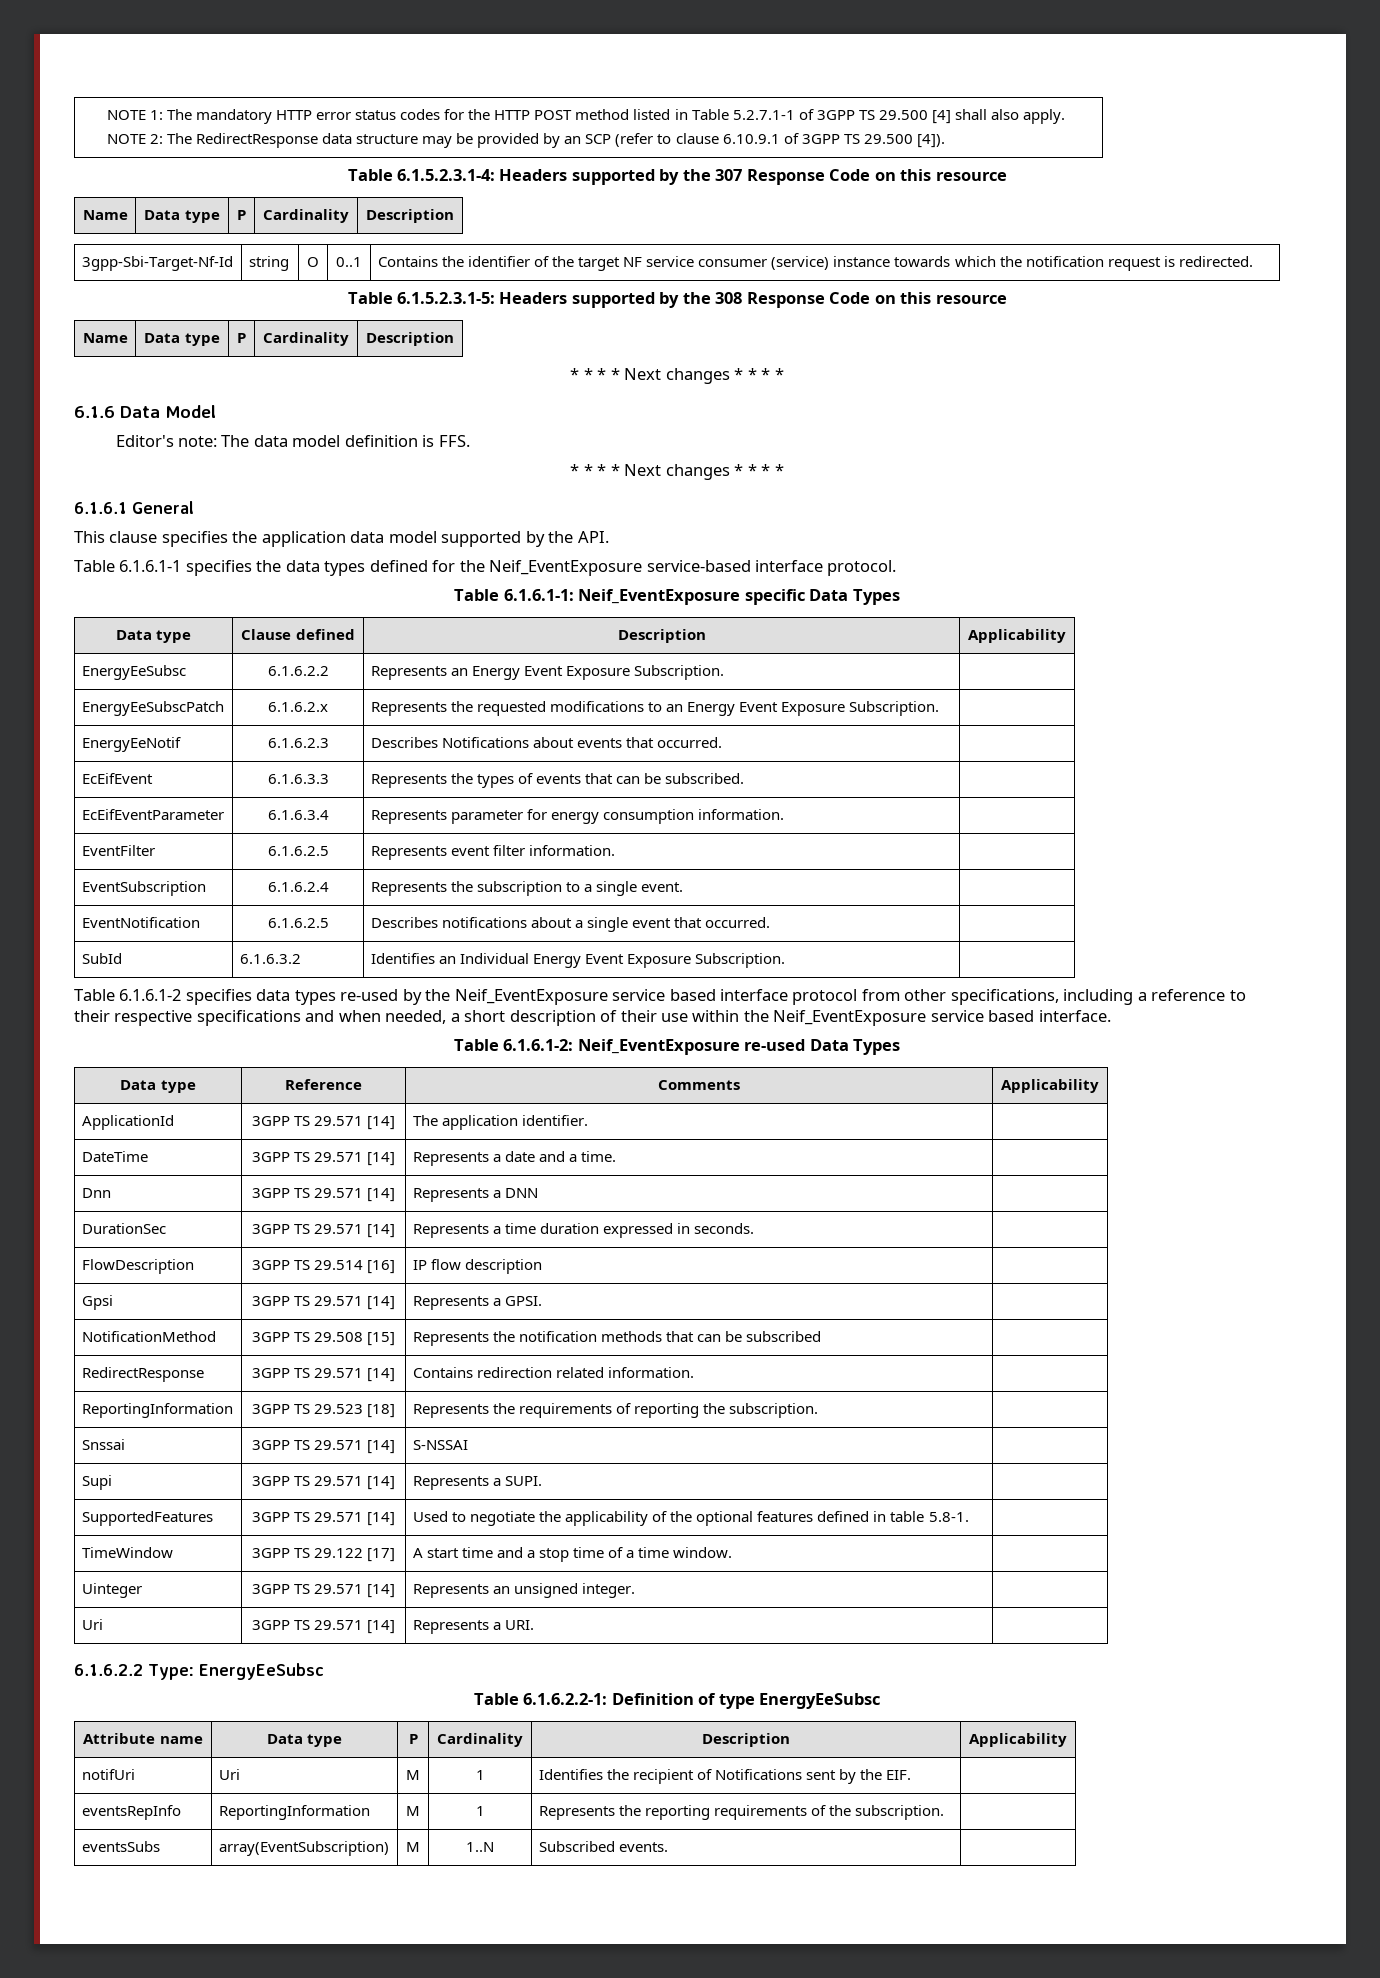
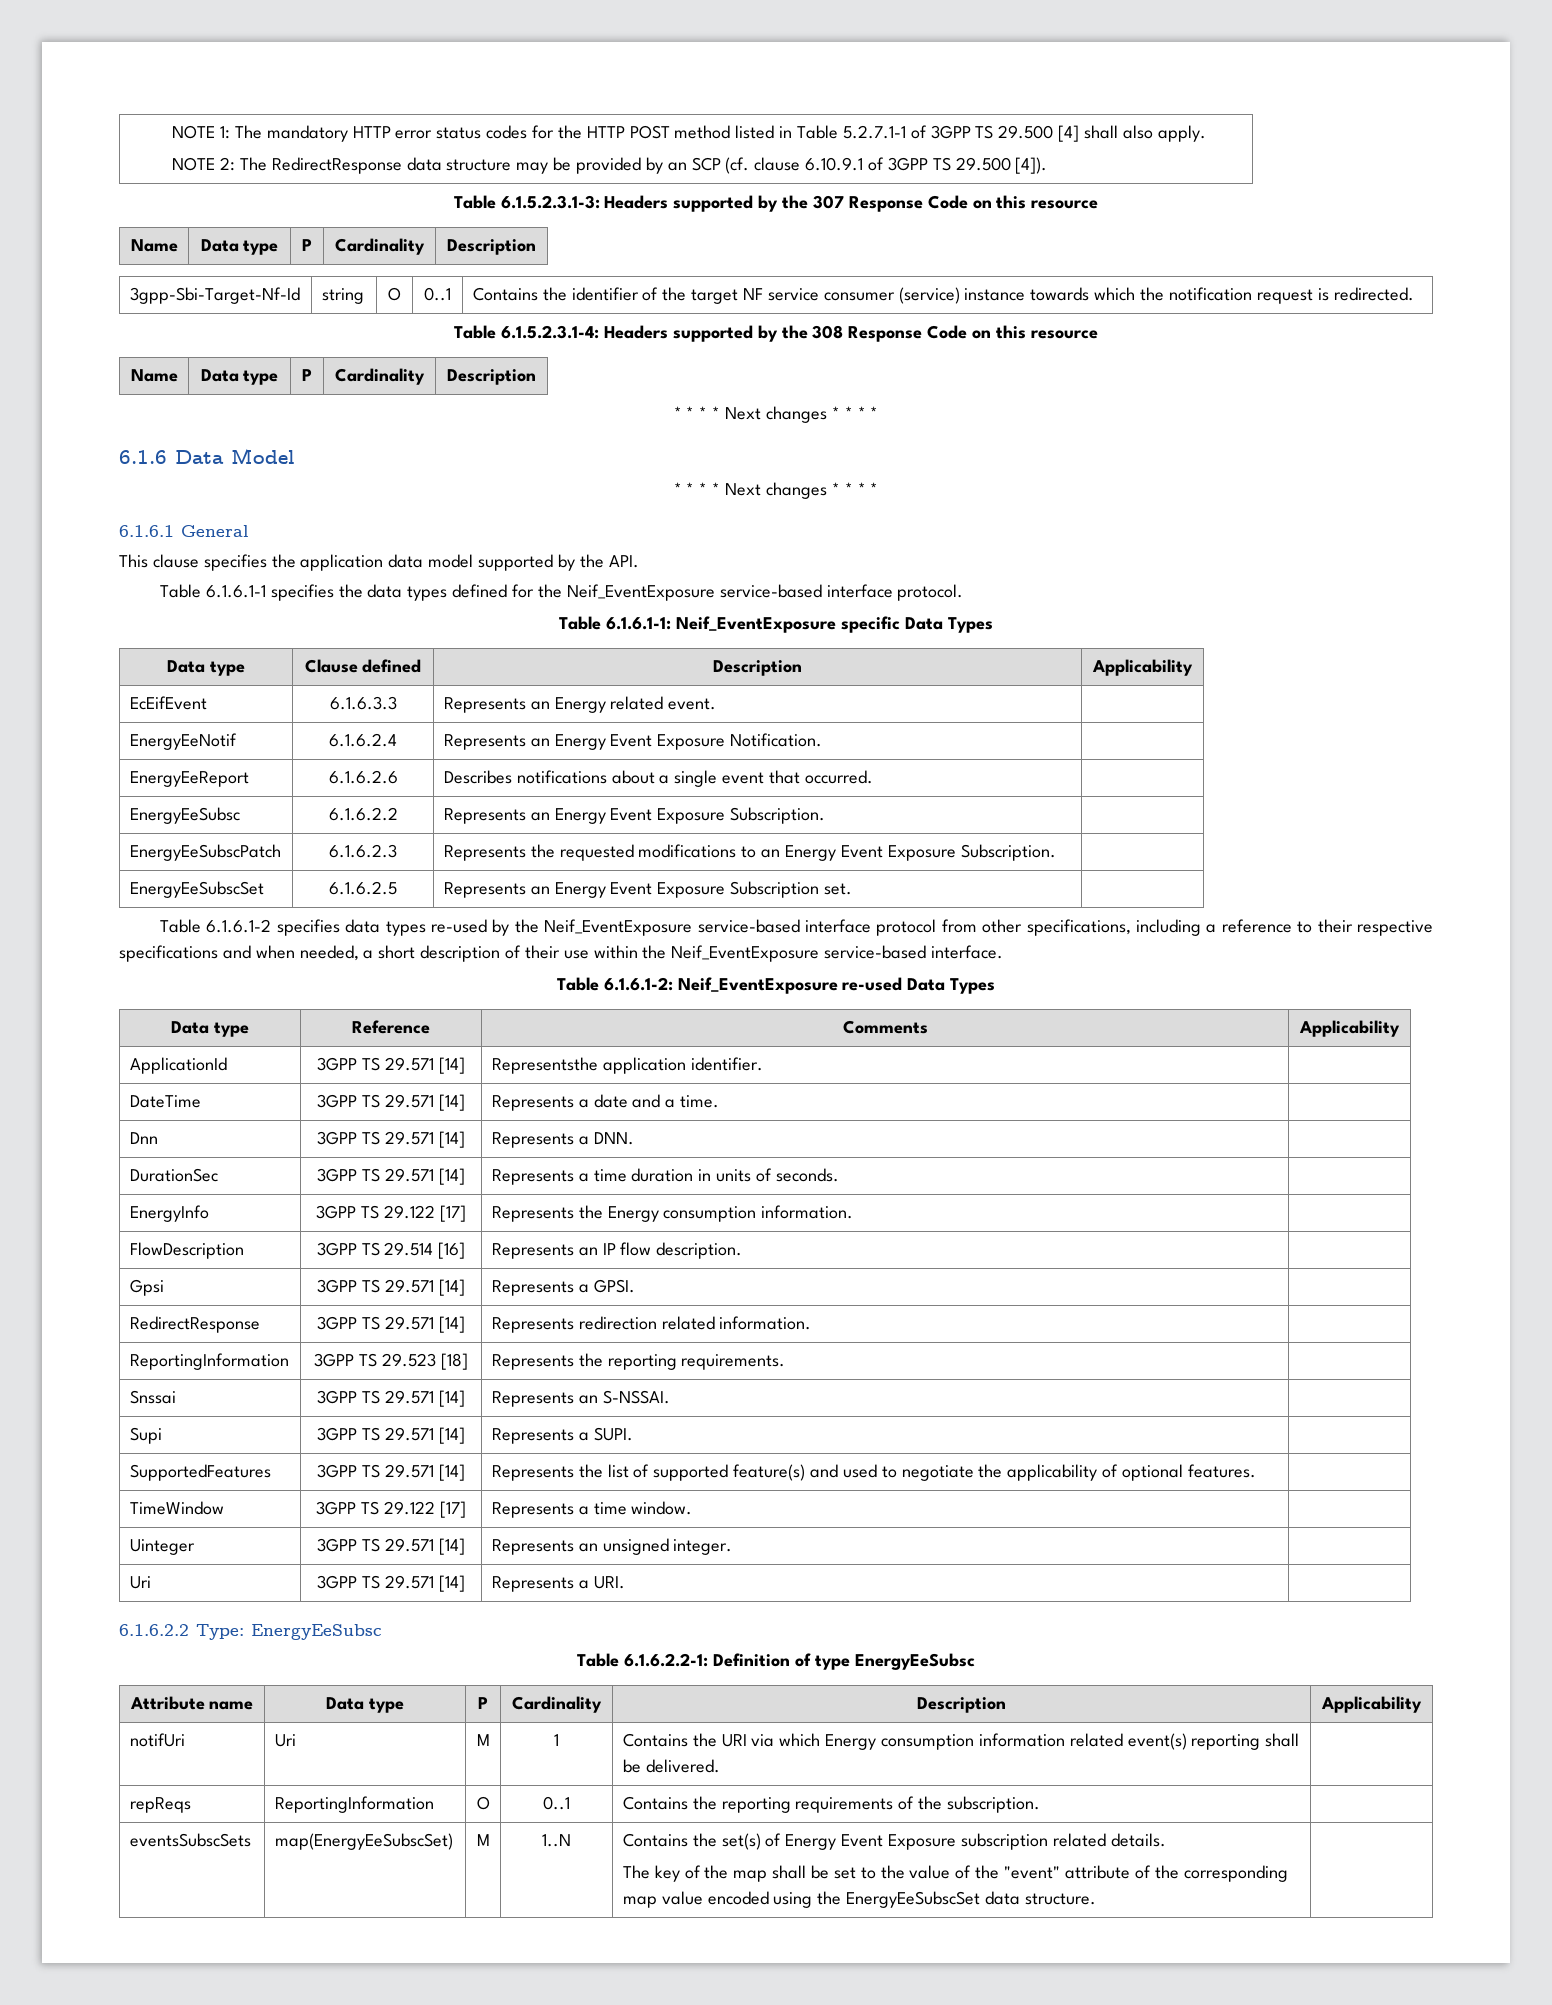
- NOTE 2: The RedirectResponse data structure may be provided by an SCP (refer to clause 6.10.9.1 of 3GPP TS 29.500 [4]).
+ NOTE 2: The RedirectResponse data structure may be provided by an SCP (cf. clause 6.10.9.1 of 3GPP TS 29.500 [4]).
- Table 6.1.5.2.3.1-4: Headers supported by the 307 Response Code on this resource
+ Table 6.1.5.2.3.1-3: Headers supported by the 307 Response Code on this resource
- Table 6.1.5.2.3.1-5: Headers supported by the 308 Response Code on this resource
+ Table 6.1.5.2.3.1-4: Headers supported by the 308 Response Code on this resource
- Editor's note: The data model definition is FFS.
+ EcEifEvent | 6.1.6.3.3 | Represents an Energy related event. |
+ EnergyEeNotif | 6.1.6.2.4 | Represents an Energy Event Exposure Notification. |
+ EnergyEeReport | 6.1.6.2.6 | Describes notifications about a single event that occurred. |
- EnergyEeSubscPatch | 6.1.6.2.x | Represents the requested modifications to an Energy Event Exposure Subscription. |
+ EnergyEeSubscPatch | 6.1.6.2.3 | Represents the requested modifications to an Energy Event Exposure Subscription. |
- EnergyEeNotif | 6.1.6.2.3 | Describes Notifications about events that occurred. |
- EcEifEvent | 6.1.6.3.3 | Represents the types of events that can be subscribed. |
- EcEifEventParameter | 6.1.6.3.4 | Represents parameter for energy consumption information. |
- EventFilter | 6.1.6.2.5 | Represents event filter information. |
- EventSubscription | 6.1.6.2.4 | Represents the subscription to a single event. |
- EventNotification | 6.1.6.2.5 | Describes notifications about a single event that occurred. |
- SubId | 6.1.6.3.2 | Identifies an Individual Energy Event Exposure Subscription. |
+ EnergyEeSubscSet | 6.1.6.2.5 | Represents an Energy Event Exposure Subscription set. |
- Table 6.1.6.1-2 specifies data types re-used by the Neif_EventExposure service based interface protocol from other specifications, including a reference to their respective specifications and when needed, a short description of their use within the Neif_EventExposure service based interface.
+ Table 6.1.6.1-2 specifies data types re-used by the Neif_EventExposure service-based interface protocol from other specifications, including a reference to their respective specifications and when needed, a short description of their use within the Neif_EventExposure service-based interface.
- ApplicationId | 3GPP TS 29.571 [14] | The application identifier. |
+ ApplicationId | 3GPP TS 29.571 [14] | Representsthe application identifier. |
- Dnn | 3GPP TS 29.571 [14] | Represents a DNN |
+ Dnn | 3GPP TS 29.571 [14] | Represents a DNN. |
- DurationSec | 3GPP TS 29.571 [14] | Represents a time duration expressed in seconds. |
+ DurationSec | 3GPP TS 29.571 [14] | Represents a time duration in units of seconds. |
+ EnergyInfo | 3GPP TS 29.122 [17] | Represents the Energy consumption information. |
- FlowDescription | 3GPP TS 29.514 [16] | IP flow description |
+ FlowDescription | 3GPP TS 29.514 [16] | Represents an IP flow description. |
- NotificationMethod | 3GPP TS 29.508 [15] | Represents the notification methods that can be subscribed |
- RedirectResponse | 3GPP TS 29.571 [14] | Contains redirection related information. |
+ RedirectResponse | 3GPP TS 29.571 [14] | Represents redirection related information. |
- ReportingInformation | 3GPP TS 29.523 [18] | Represents the requirements of reporting the subscription. |
+ ReportingInformation | 3GPP TS 29.523 [18] | Represents the reporting requirements. |
- Snssai | 3GPP TS 29.571 [14] | S-NSSAI |
+ Snssai | 3GPP TS 29.571 [14] | Represents an S-NSSAI. |
- SupportedFeatures | 3GPP TS 29.571 [14] | Used to negotiate the applicability of the optional features defined in table 5.8-1. |
+ SupportedFeatures | 3GPP TS 29.571 [14] | Represents the list of supported feature(s) and used to negotiate the applicability of optional features. |
- TimeWindow | 3GPP TS 29.122 [17] | A start time and a stop time of a time window. |
+ TimeWindow | 3GPP TS 29.122 [17] | Represents a time window. |
- notifUri | Uri | M | 1 | Identifies the recipient of Notifications sent by the EIF. |
- eventsRepInfo | ReportingInformation | M | 1 | Represents the reporting requirements of the subscription. |
+ notifUri | Uri | M | 1 | Contains the URI via which Energy consumption information related event(s) reporting shall be delivered. |
+ repReqs | ReportingInformation | O | 0..1 | Contains the reporting requirements of the subscription. |
- eventsSubs | array(EventSubscription) | M | 1..N | Subscribed events. |
+ eventsSubscSets | map(EnergyEeSubscSet) | M | 1..N | Contains the set(s) of Energy Event Exposure subscription related details.
+ The key of the map shall be set to the value of the "event" attribute of the corresponding map value encoded using the EnergyEeSubscSet data structure. |

